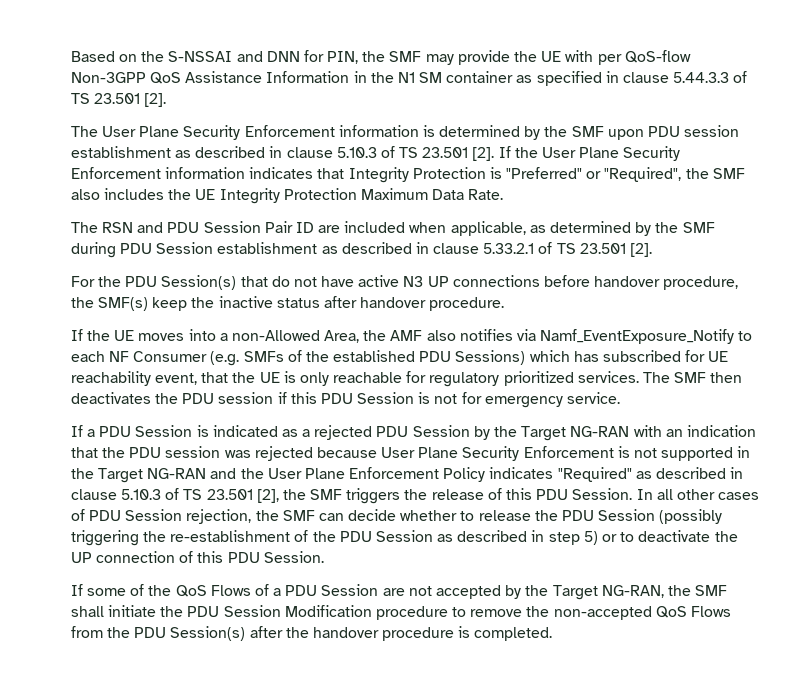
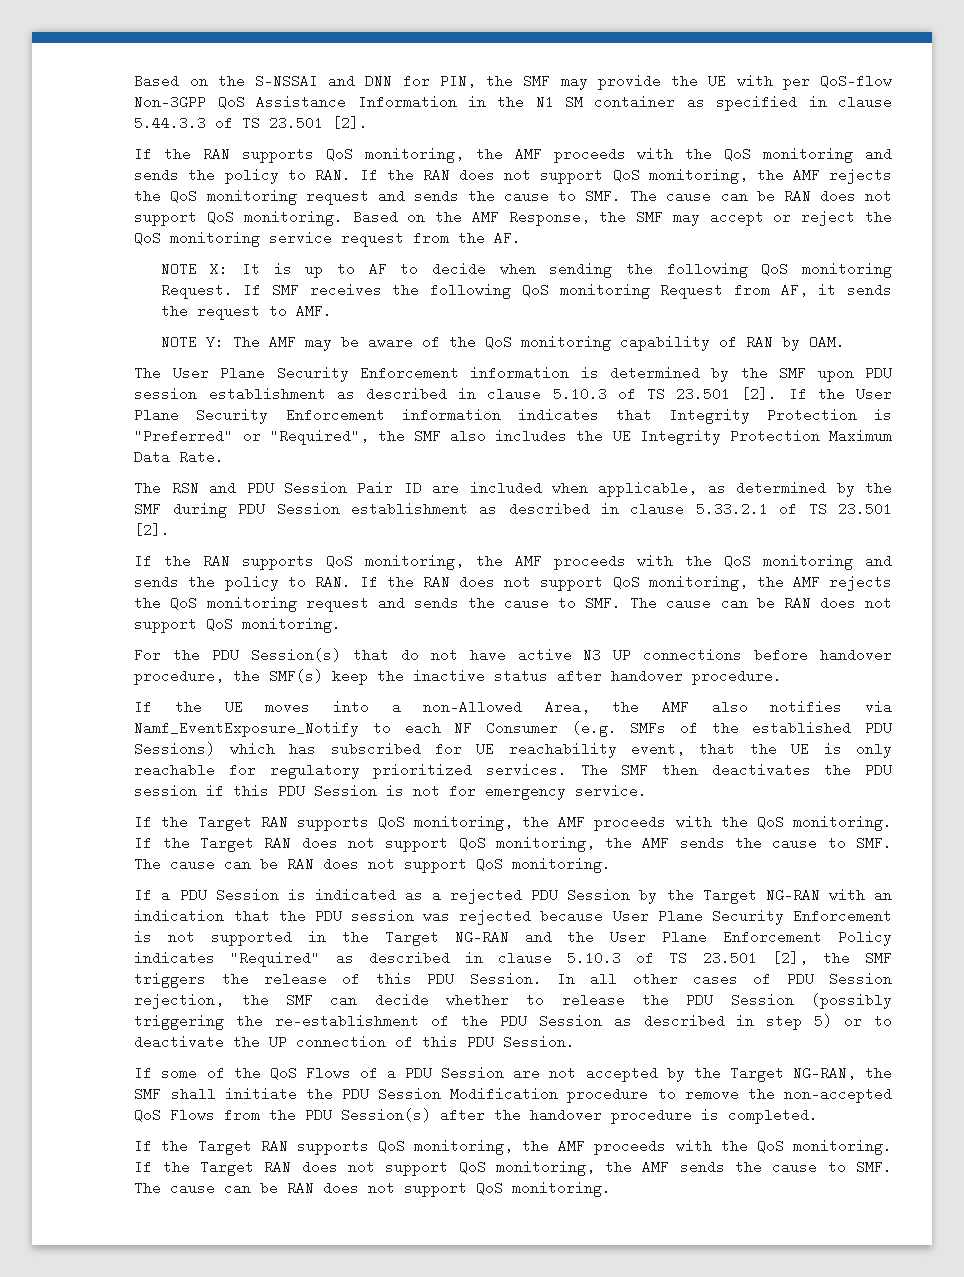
+ If the RAN supports QoS monitoring, the AMF proceeds with the QoS monitoring and sends the policy to RAN. If the RAN does not support QoS monitoring, the AMF rejects the QoS monitoring request and sends the cause to SMF. The cause can be RAN does not support QoS monitoring. Based on the AMF Response, the SMF may accept or reject the QoS monitoring service request from the AF.
+ NOTE X: It is up to AF to decide when sending the following QoS monitoring Request. If SMF receives the following QoS monitoring Request from AF, it sends the request to AMF.
+ NOTE Y: The AMF may be aware of the QoS monitoring capability of RAN by OAM.
  The RSN and PDU Session Pair ID are included when applicable, as determined by the SMF during PDU Session establishment as described in clause 5.33.2.1 of TS 23.501 [2].
+ If the RAN supports QoS monitoring, the AMF proceeds with the QoS monitoring and sends the policy to RAN. If the RAN does not support QoS monitoring, the AMF rejects the QoS monitoring request and sends the cause to SMF. The cause can be RAN does not support QoS monitoring.
  The SMF then deactivates the PDU session if this PDU Session is not for emergency service.
+ If the Target RAN supports QoS monitoring, the AMF proceeds with the QoS monitoring. If the Target RAN does not support QoS monitoring, the AMF sends the cause to SMF. The cause can be RAN does not support QoS monitoring.
  If some of the QoS Flows of a PDU Session are not accepted by the Target NG-RAN, the SMF shall initiate the PDU Session Modification procedure to remove the non-accepted QoS Flows from the PDU Session(s) after the handover procedure is completed.
+ If the Target RAN supports QoS monitoring, the AMF proceeds with the QoS monitoring. If the Target RAN does not support QoS monitoring, the AMF sends the cause to SMF. The cause can be RAN does not support QoS monitoring.

